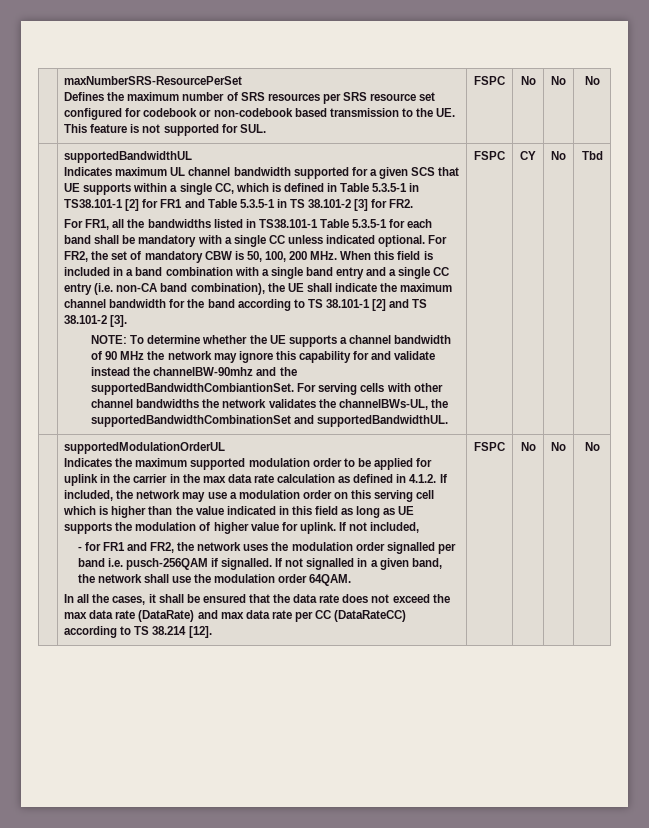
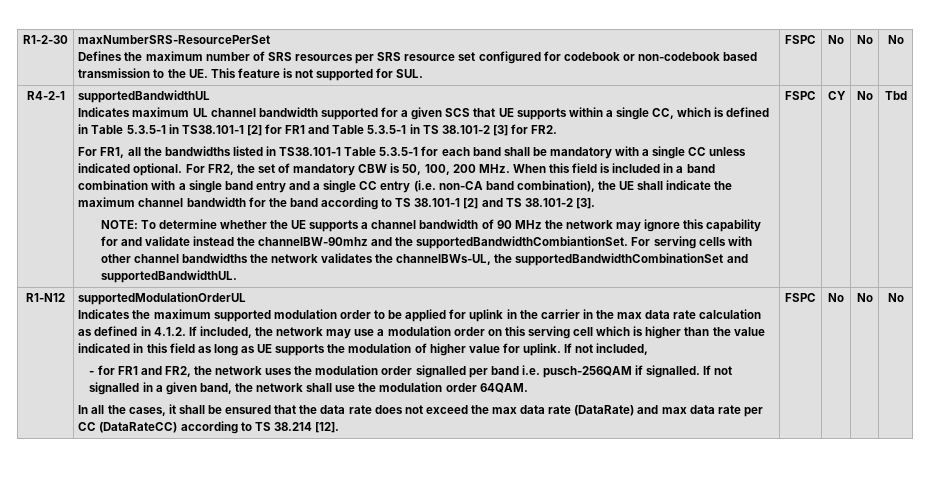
- | maxNumberSRS-ResourcePerSet
+ R1-2-30 | maxNumberSRS-ResourcePerSet
+ R4-2-1
+ R1-N12

